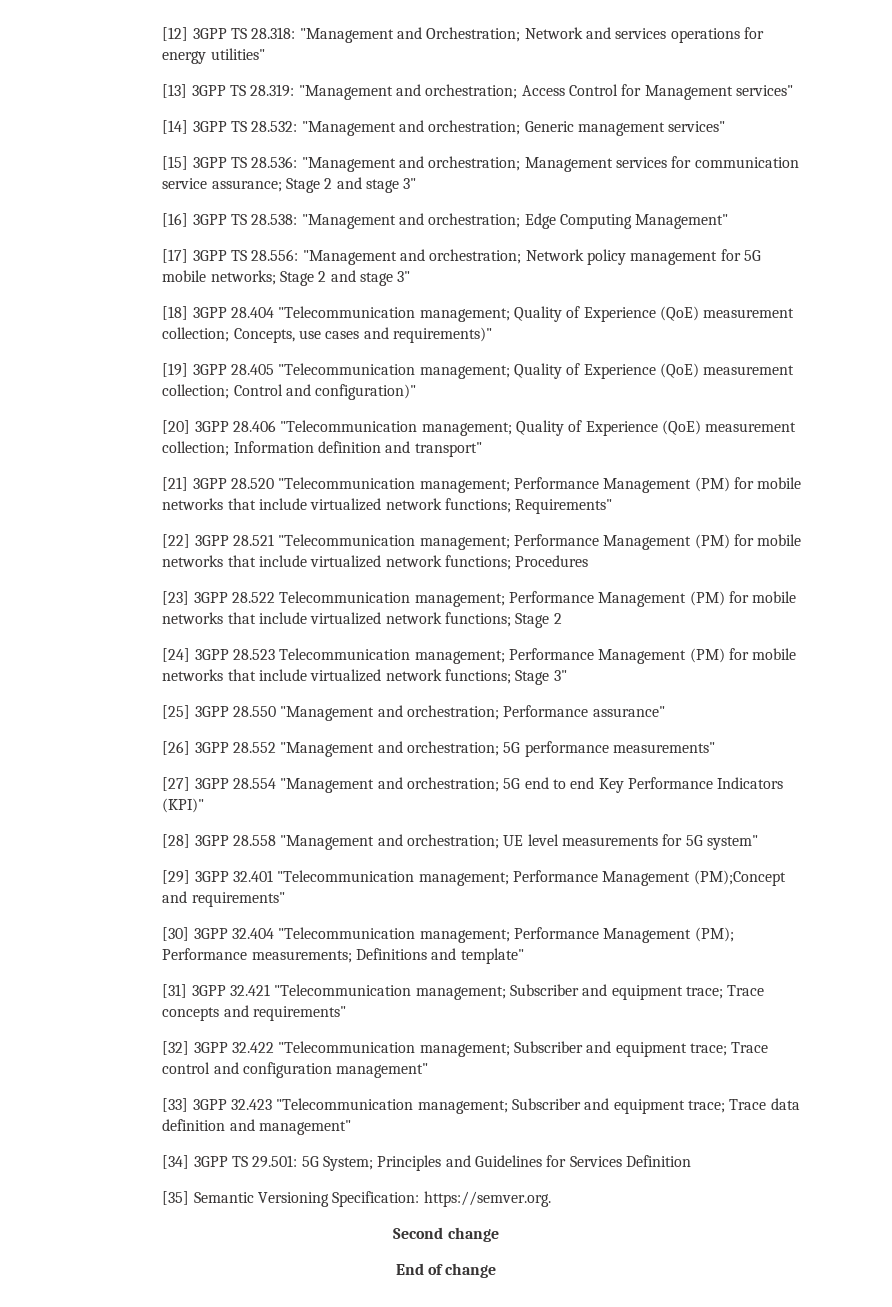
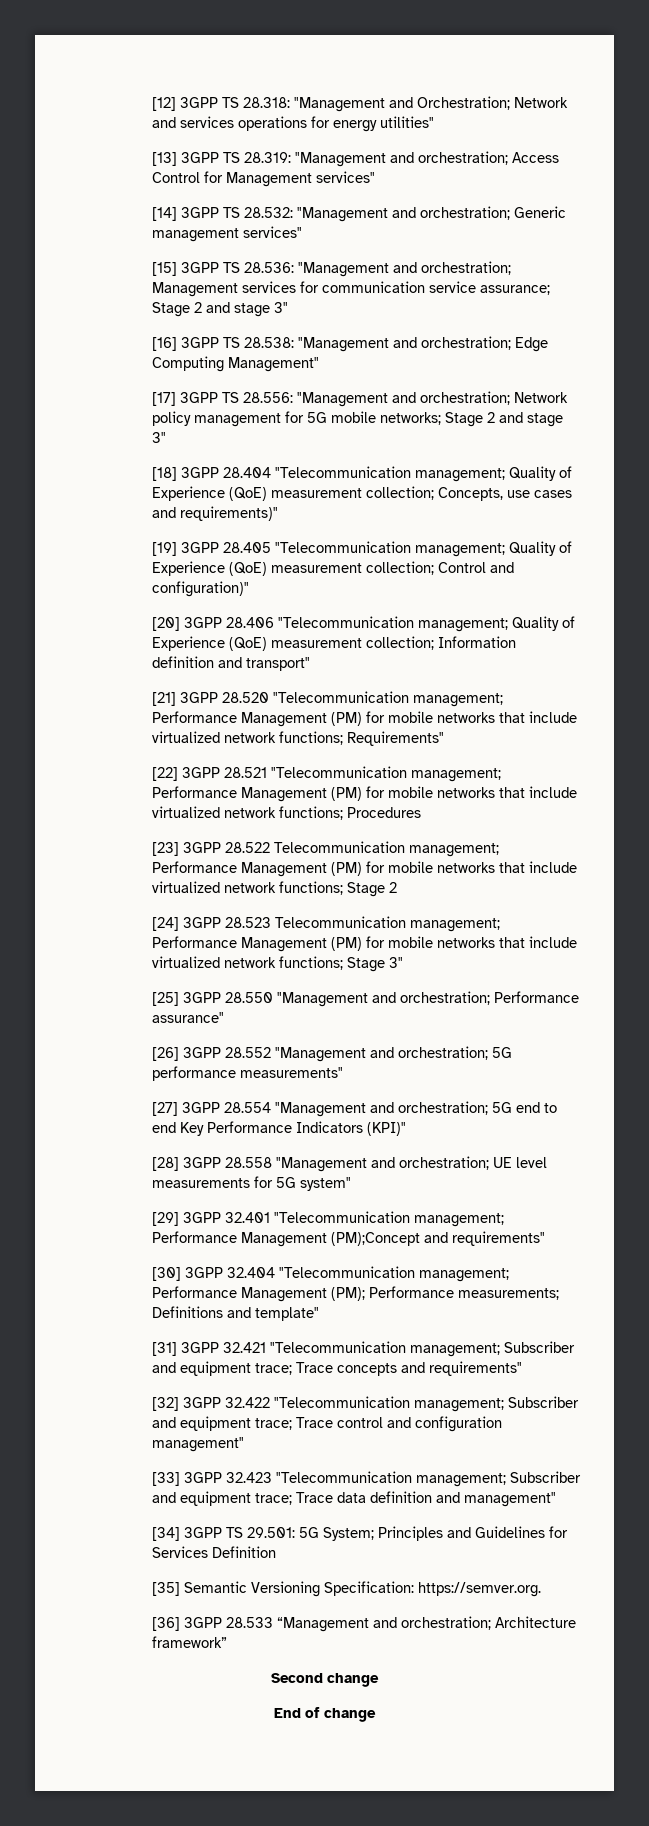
+ [36] 3GPP 28.533 “Management and orchestration; Architecture framework”

